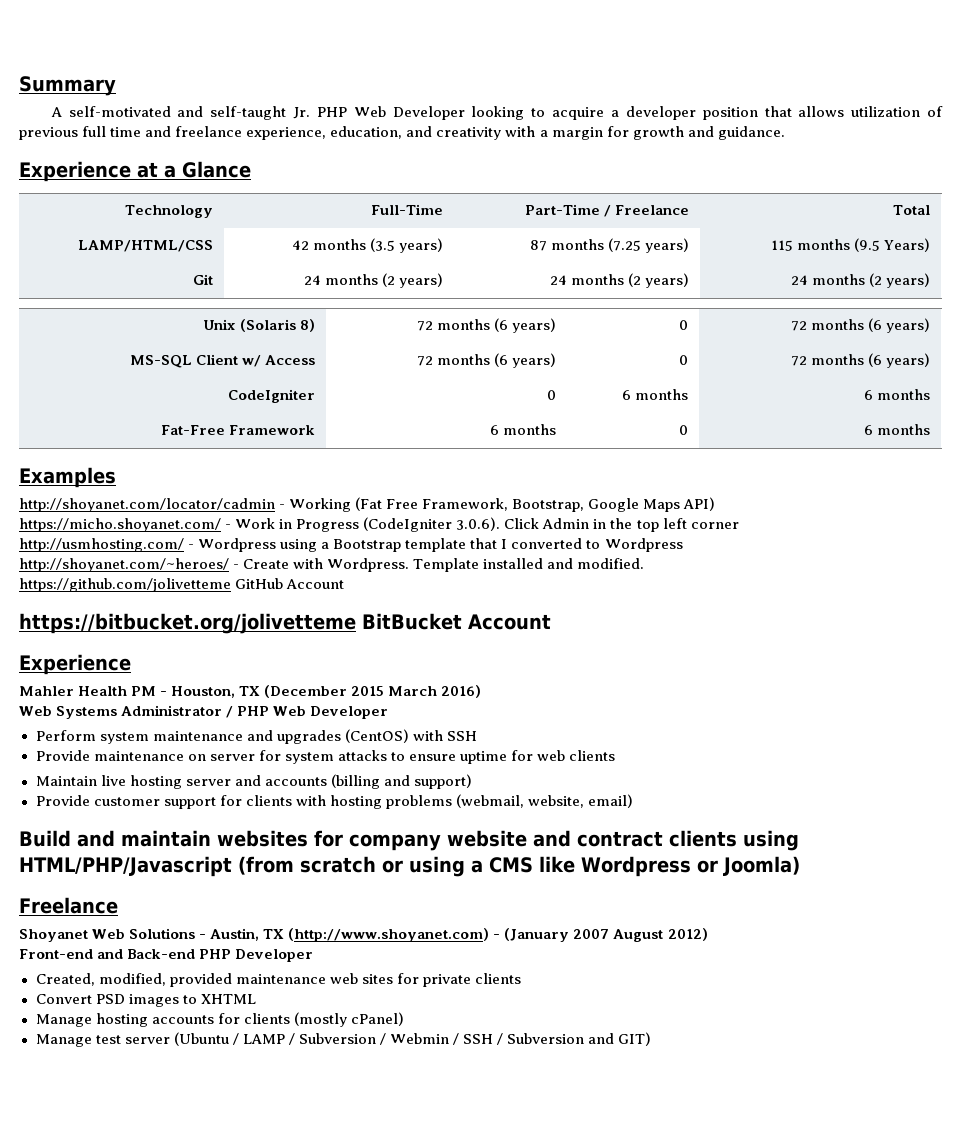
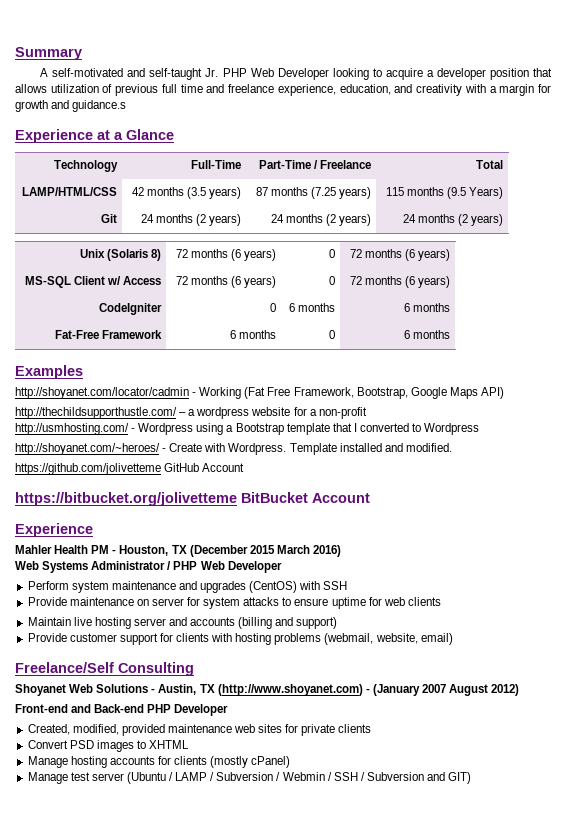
- A self-motivated and self-taught Jr. PHP Web Developer looking to acquire a developer position that allows utilization of previous full time and freelance experience, education, and creativity with a margin for growth and guidance.
+ A self-motivated and self-taught Jr. PHP Web Developer looking to acquire a developer position that allows utilization of previous full time and freelance experience, education, and creativity with a margin for growth and guidance.s
- https://micho.shoyanet.com/ - Work in Progress (CodeIgniter 3.0.6). Click Admin in the top left corner
+ http://thechildsupporthustle.com/ – a wordpress website for a non-profit
- Build and maintain websites for company website and contract clients using HTML/PHP/Javascript (from scratch or using a CMS like Wordpress or Joomla)
- Freelance
+ Freelance/Self Consulting

